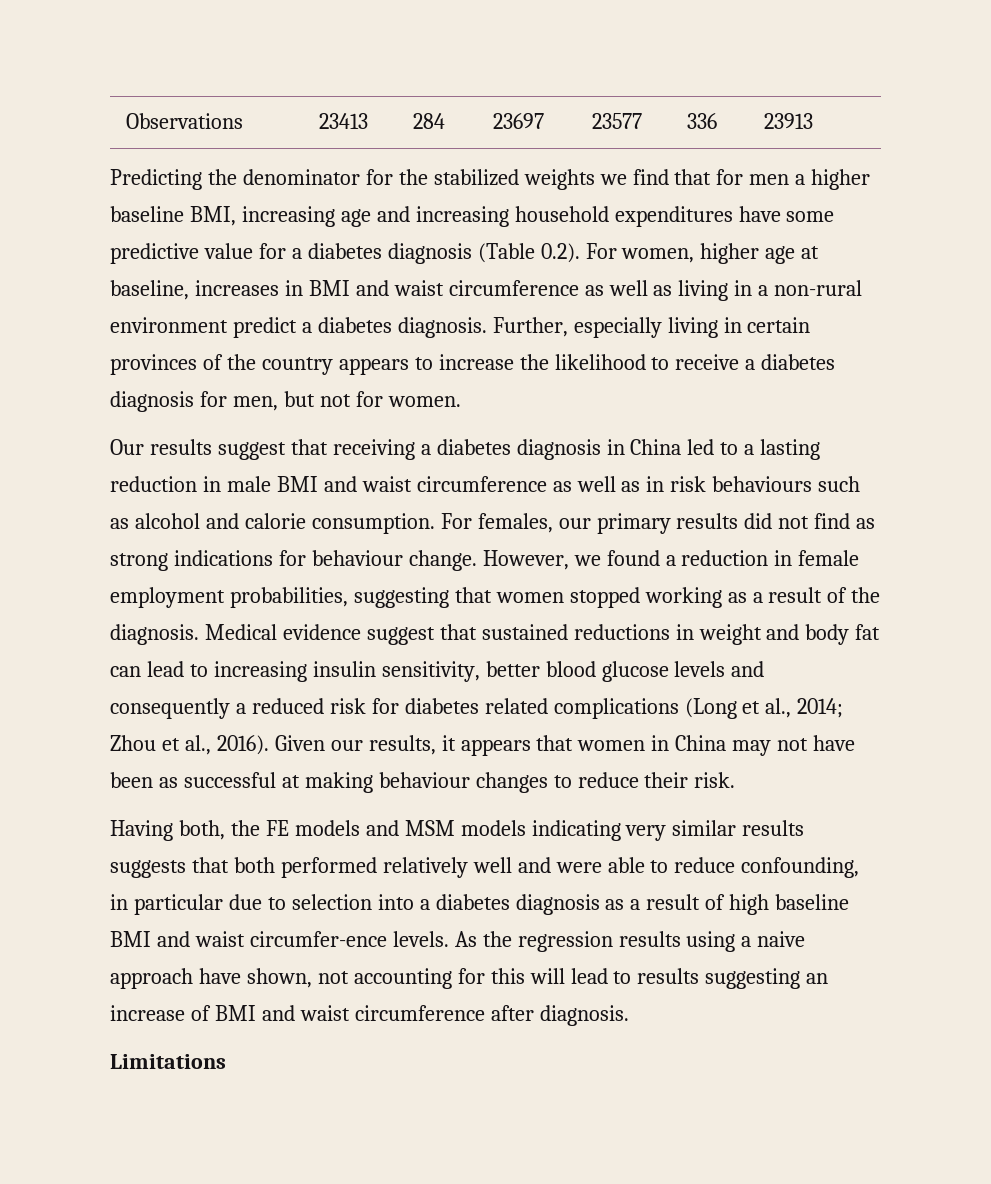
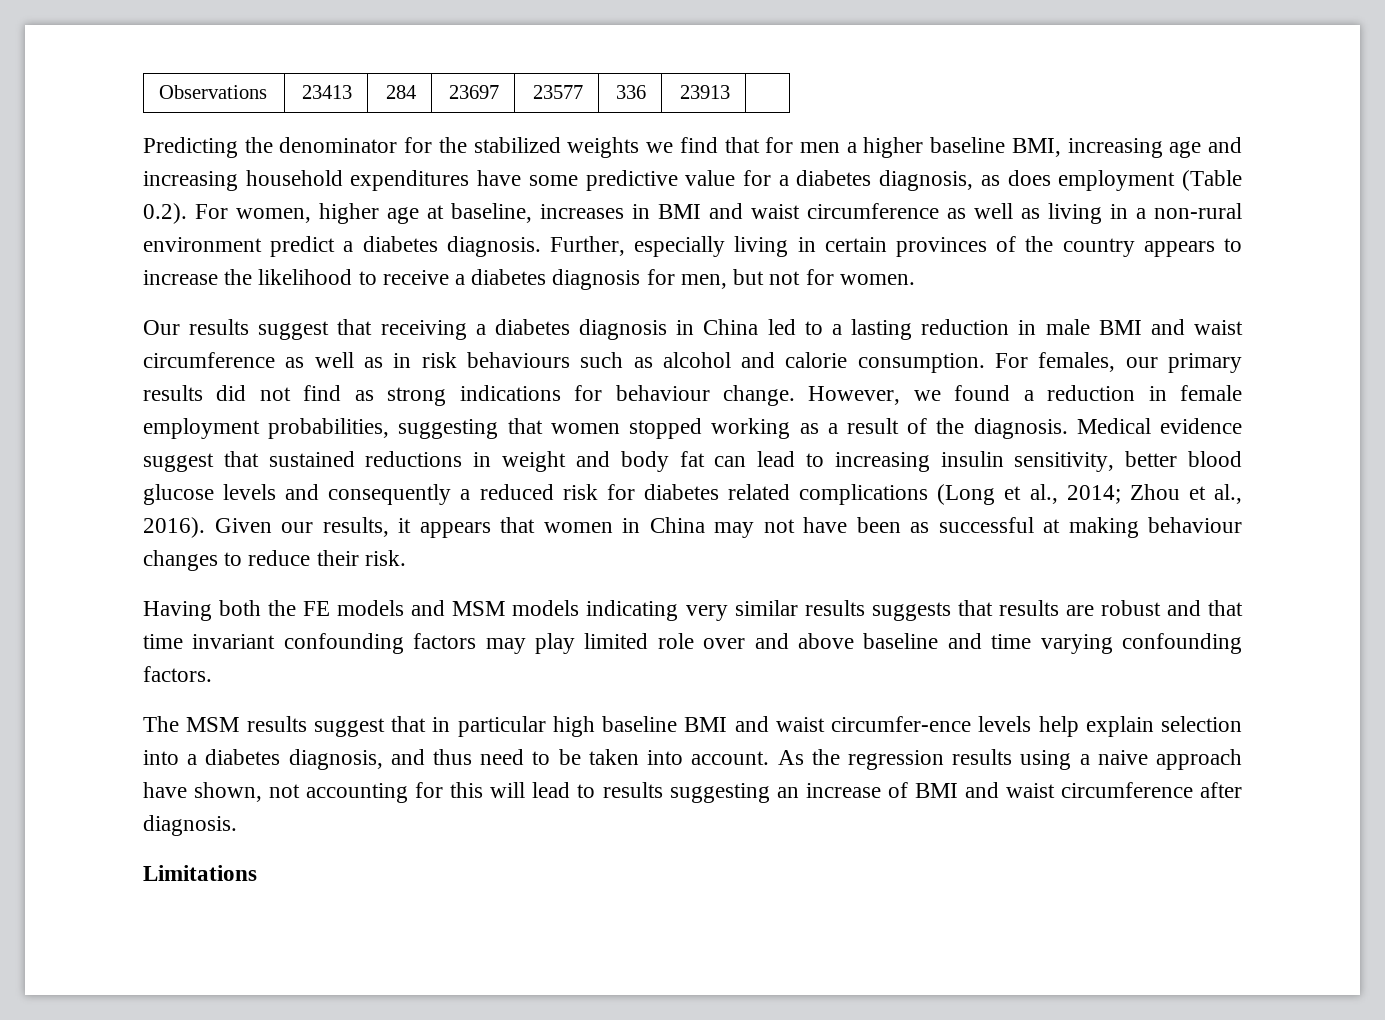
- Predicting the denominator for the stabilized weights we find that for men a higher baseline BMI, increasing age and increasing household expenditures have some predictive value for a diabetes diagnosis (Table 0.2). For women, higher age at baseline, increases in BMI and waist circumference as well as living in a non-rural environment predict a diabetes diagnosis.
+ Predicting the denominator for the stabilized weights we find that for men a higher baseline BMI, increasing age and increasing household expenditures have some predictive value for a diabetes diagnosis, as does employment (Table 0.2). For women, higher age at baseline, increases in BMI and waist circumference as well as living in a non-rural environment predict a diabetes diagnosis.
- Having both, the FE models and MSM models indicating very similar results suggests that both performed relatively well and were able to reduce confounding, in particular due to selection into a diabetes diagnosis as a result of high baseline BMI and waist circumfer-ence levels.
+ Having both the FE models and MSM models indicating very similar results suggests that results are robust and that time invariant confounding factors may play limited role over and above baseline and time varying confounding factors.
+ The MSM results suggest that in particular high baseline BMI and waist circumfer-ence levels help explain selection into a diabetes diagnosis, and thus need to be taken into account.

